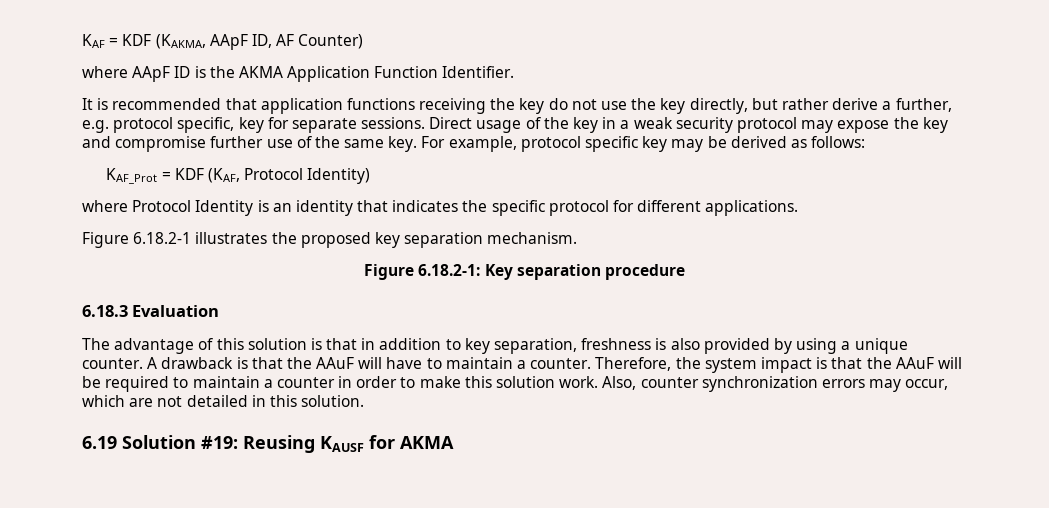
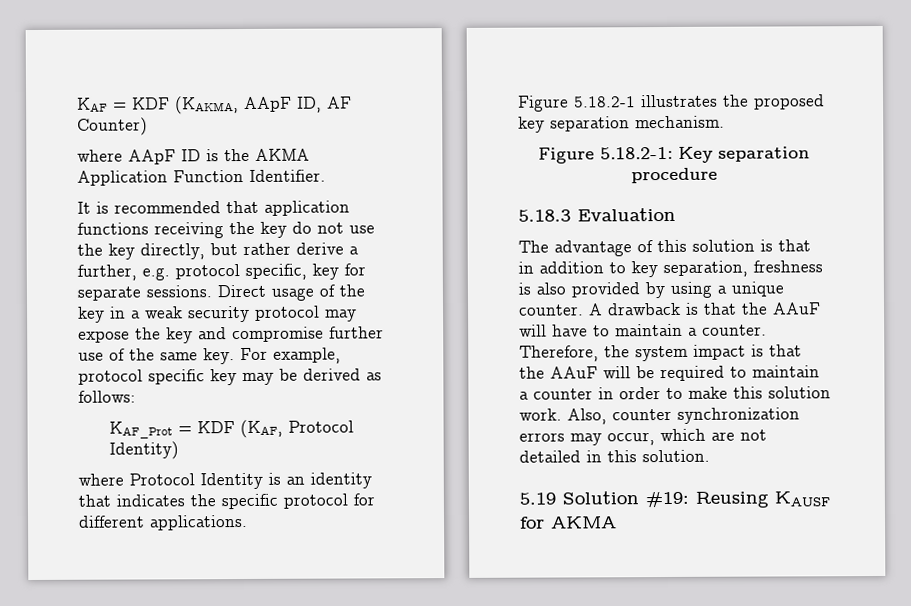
- Figure 6.18.2-1 illustrates the proposed key separation mechanism.
+ Figure 5.18.2-1 illustrates the proposed key separation mechanism.
- Figure 6.18.2-1: Key separation procedure
+ Figure 5.18.2-1: Key separation procedure
- 6.18.3 Evaluation
+ 5.18.3 Evaluation
- 6.19 Solution #19: Reusing KAUSF for AKMA
+ 5.19 Solution #19: Reusing KAUSF for AKMA

